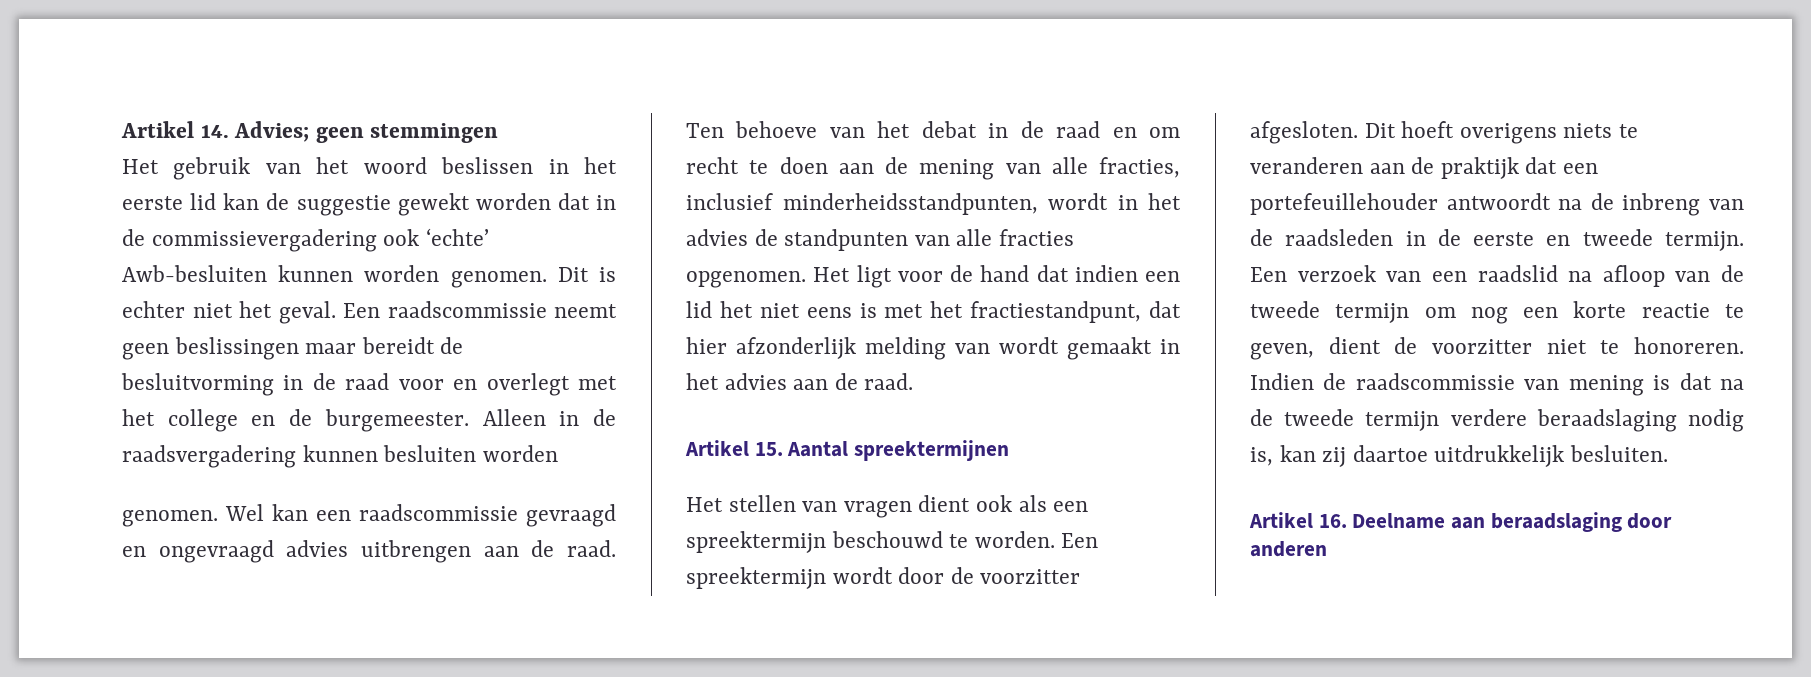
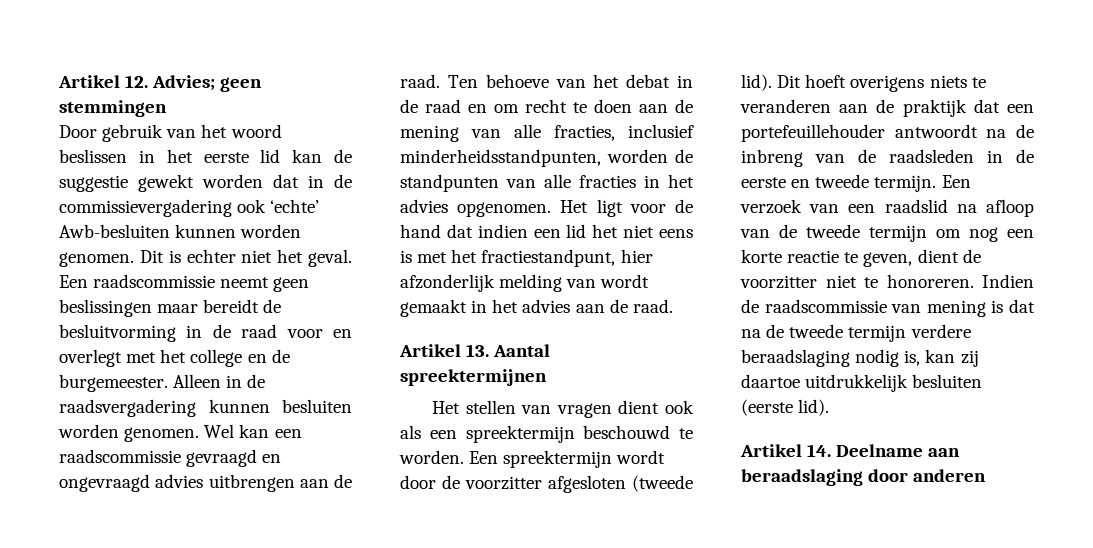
- Artikel 14. Advies; geen stemmingen
+ Artikel 12. Advies; geen stemmingen
- Het gebruik van het woord beslissen in het eerste lid kan de suggestie gewekt worden dat in de commissievergadering ook ‘echte’ Awb-besluiten kunnen worden genomen.
+ Door gebruik van het woord beslissen in het eerste lid kan de suggestie gewekt worden dat in de commissievergadering ook ‘echte’ Awb-besluiten kunnen worden genomen.
- Alleen in de raadsvergadering kunnen besluiten worden
- genomen.
+ Alleen in de raadsvergadering kunnen besluiten worden genomen.
- Ten behoeve van het debat in de raad en om recht te doen aan de mening van alle fracties, inclusief minderheidsstandpunten, wordt in het advies de standpunten van alle fracties opgenomen.
+ Ten behoeve van het debat in de raad en om recht te doen aan de mening van alle fracties, inclusief minderheidsstandpunten, worden de standpunten van alle fracties in het advies opgenomen.
- Het ligt voor de hand dat indien een lid het niet eens is met het fractiestandpunt, dat hier afzonderlijk melding van wordt gemaakt in het advies aan de raad.
+ Het ligt voor de hand dat indien een lid het niet eens is met het fractiestandpunt, hier afzonderlijk melding van wordt gemaakt in het advies aan de raad.
- Artikel 15. Aantal spreektermijnen
+ Artikel 13. Aantal spreektermijnen
- Een spreektermijn wordt door de voorzitter afgesloten.
+ Een spreektermijn wordt door de voorzitter afgesloten (tweede lid).
- Indien de raadscommissie van mening is dat na de tweede termijn verdere beraadslaging nodig is, kan zij daartoe uitdrukkelijk besluiten.
- Artikel 16. Deelname aan beraadslaging door anderen
+ Indien de raadscommissie van mening is dat na de tweede termijn verdere beraadslaging nodig is, kan zij daartoe uitdrukkelijk besluiten (eerste lid).
+ Artikel 14. Deelname aan beraadslaging door anderen

